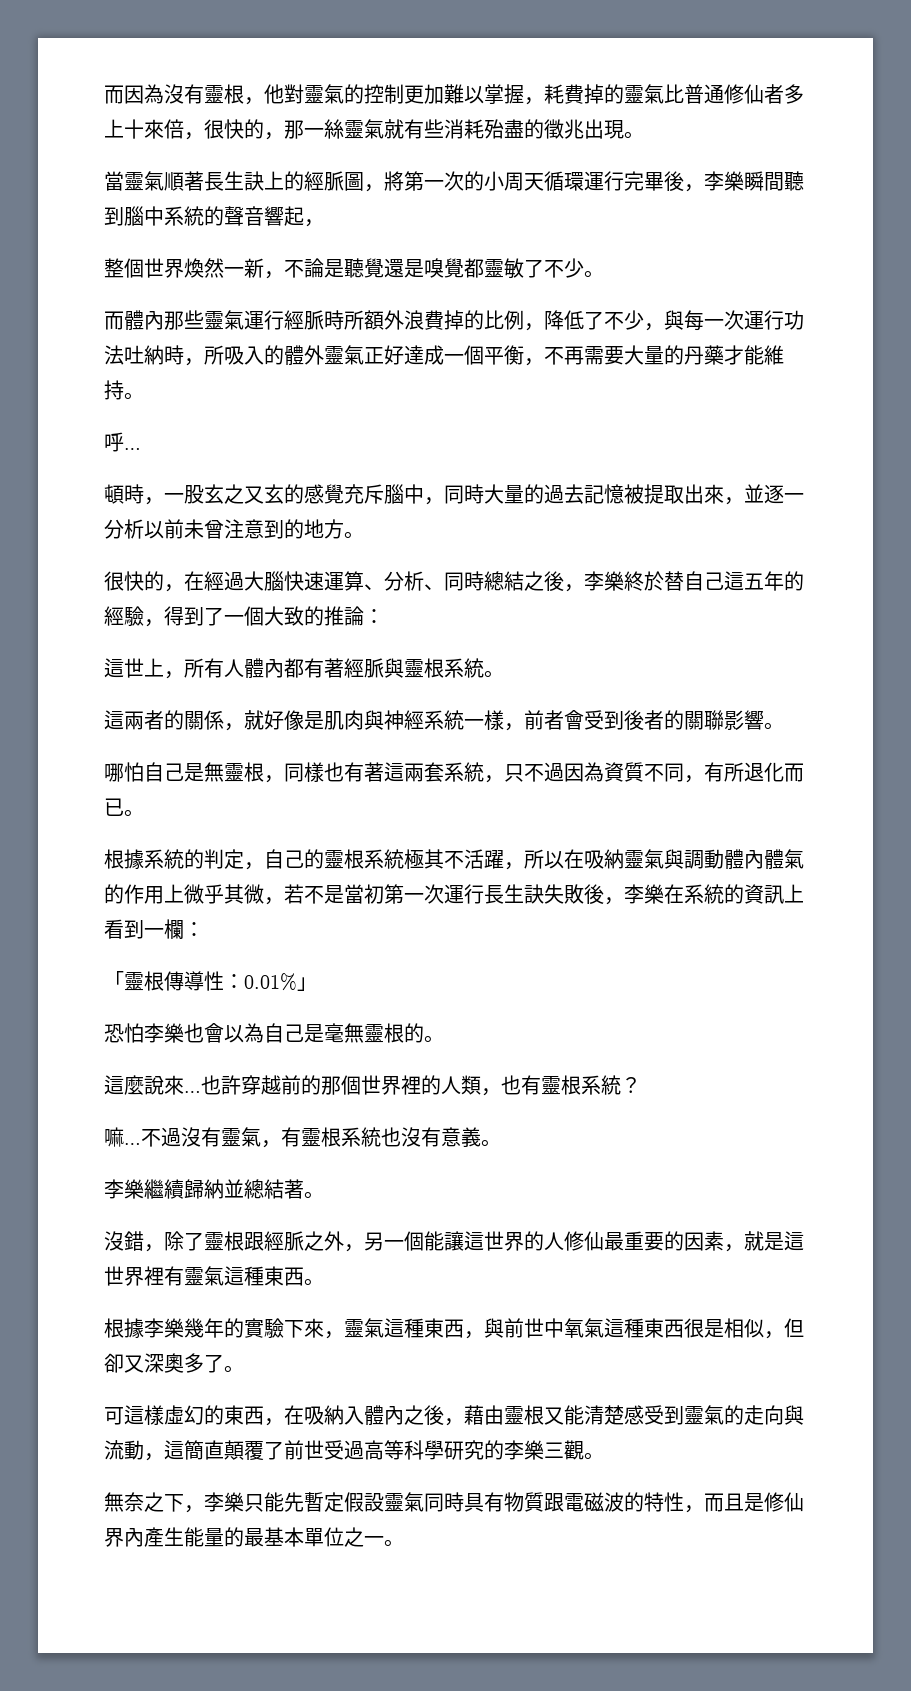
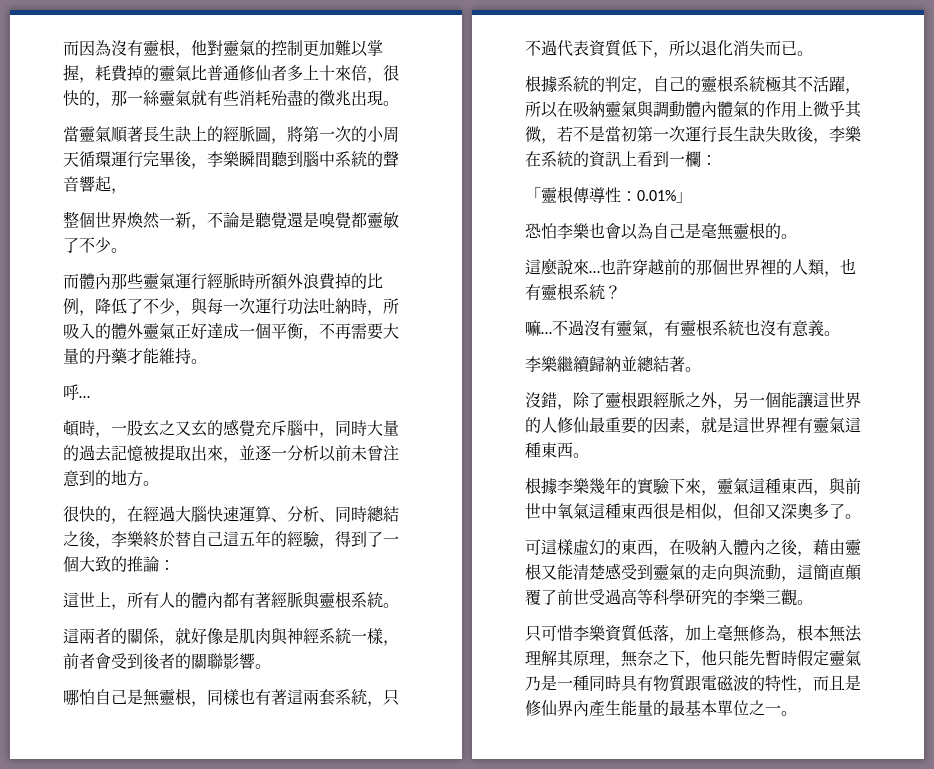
- 這世上，所有人體內都有著經脈與靈根系統。
+ 這世上，所有人的體內都有著經脈與靈根系統。
- 哪怕自己是無靈根，同樣也有著這兩套系統，只不過因為資質不同，有所退化而已。
+ 哪怕自己是無靈根，同樣也有著這兩套系統，只不過代表資質低下，所以退化消失而已。
- 無奈之下，李樂只能先暫定假設靈氣同時具有物質跟電磁波的特性，而且是修仙界內產生能量的最基本單位之一。
+ 只可惜李樂資質低落，加上毫無修為，根本無法理解其原理，無奈之下，他只能先暫時假定靈氣乃是一種同時具有物質跟電磁波的特性，而且是修仙界內產生能量的最基本單位之一。

